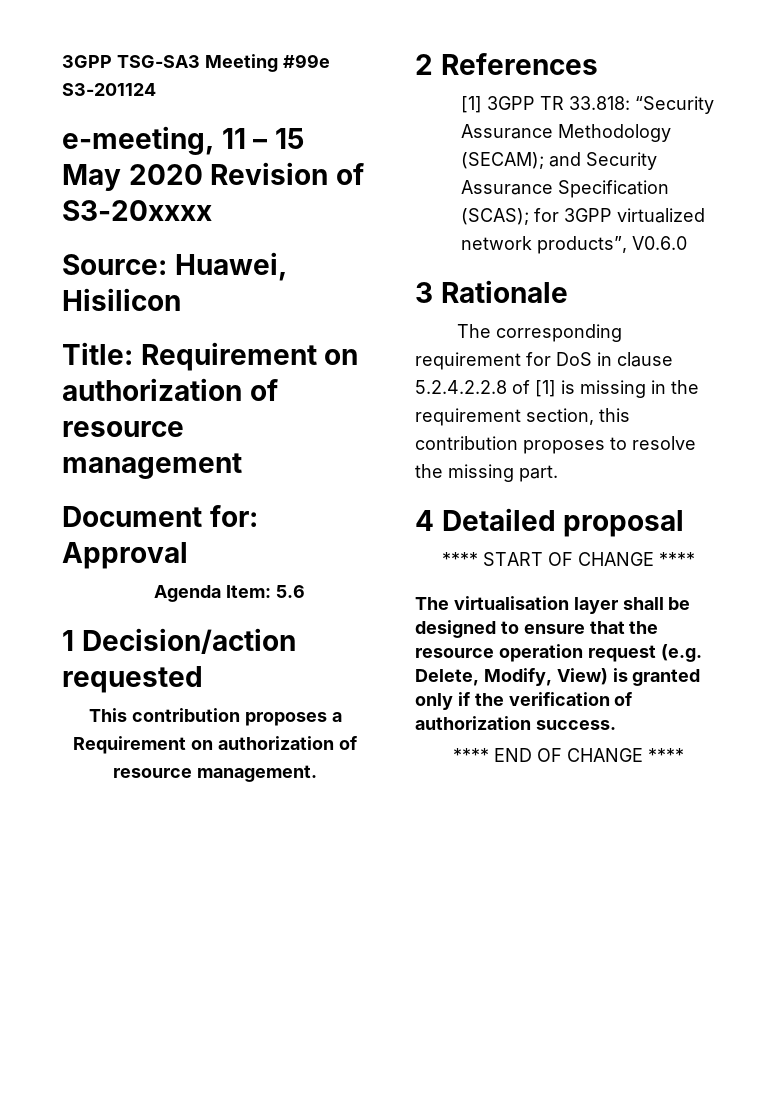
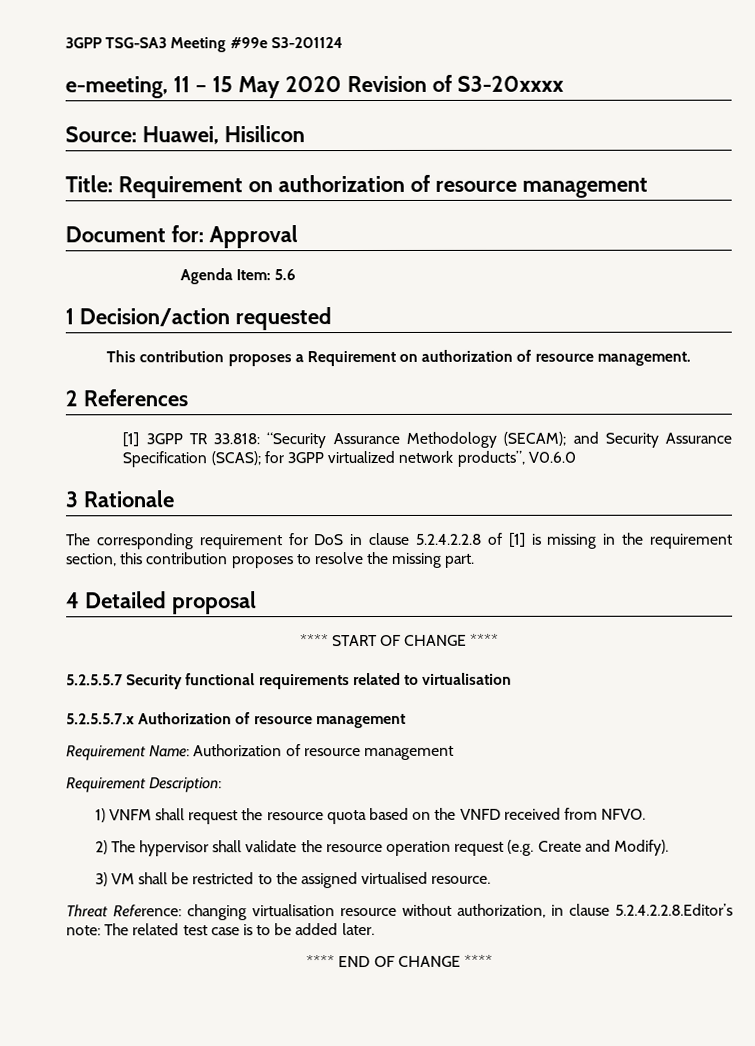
- The virtualisation layer shall be designed to ensure that the resource operation request (e.g. Delete, Modify, View) is granted only if the verification of authorization success.
+ 5.2.5.5.7 Security functional requirements related to virtualisation
+ 5.2.5.5.7.x Authorization of resource management
+ Requirement Name: Authorization of resource management
+ Requirement Description:
+ 1) VNFM shall request the resource quota based on the VNFD received from NFVO.
+ 2) The hypervisor shall validate the resource operation request (e.g. Create and Modify).
+ 3) VM shall be restricted to the assigned virtualised resource.
+ Threat Reference: changing virtualisation resource without authorization, in clause 5.2.4.2.2.8.Editor’s note: The related test case is to be added later.

